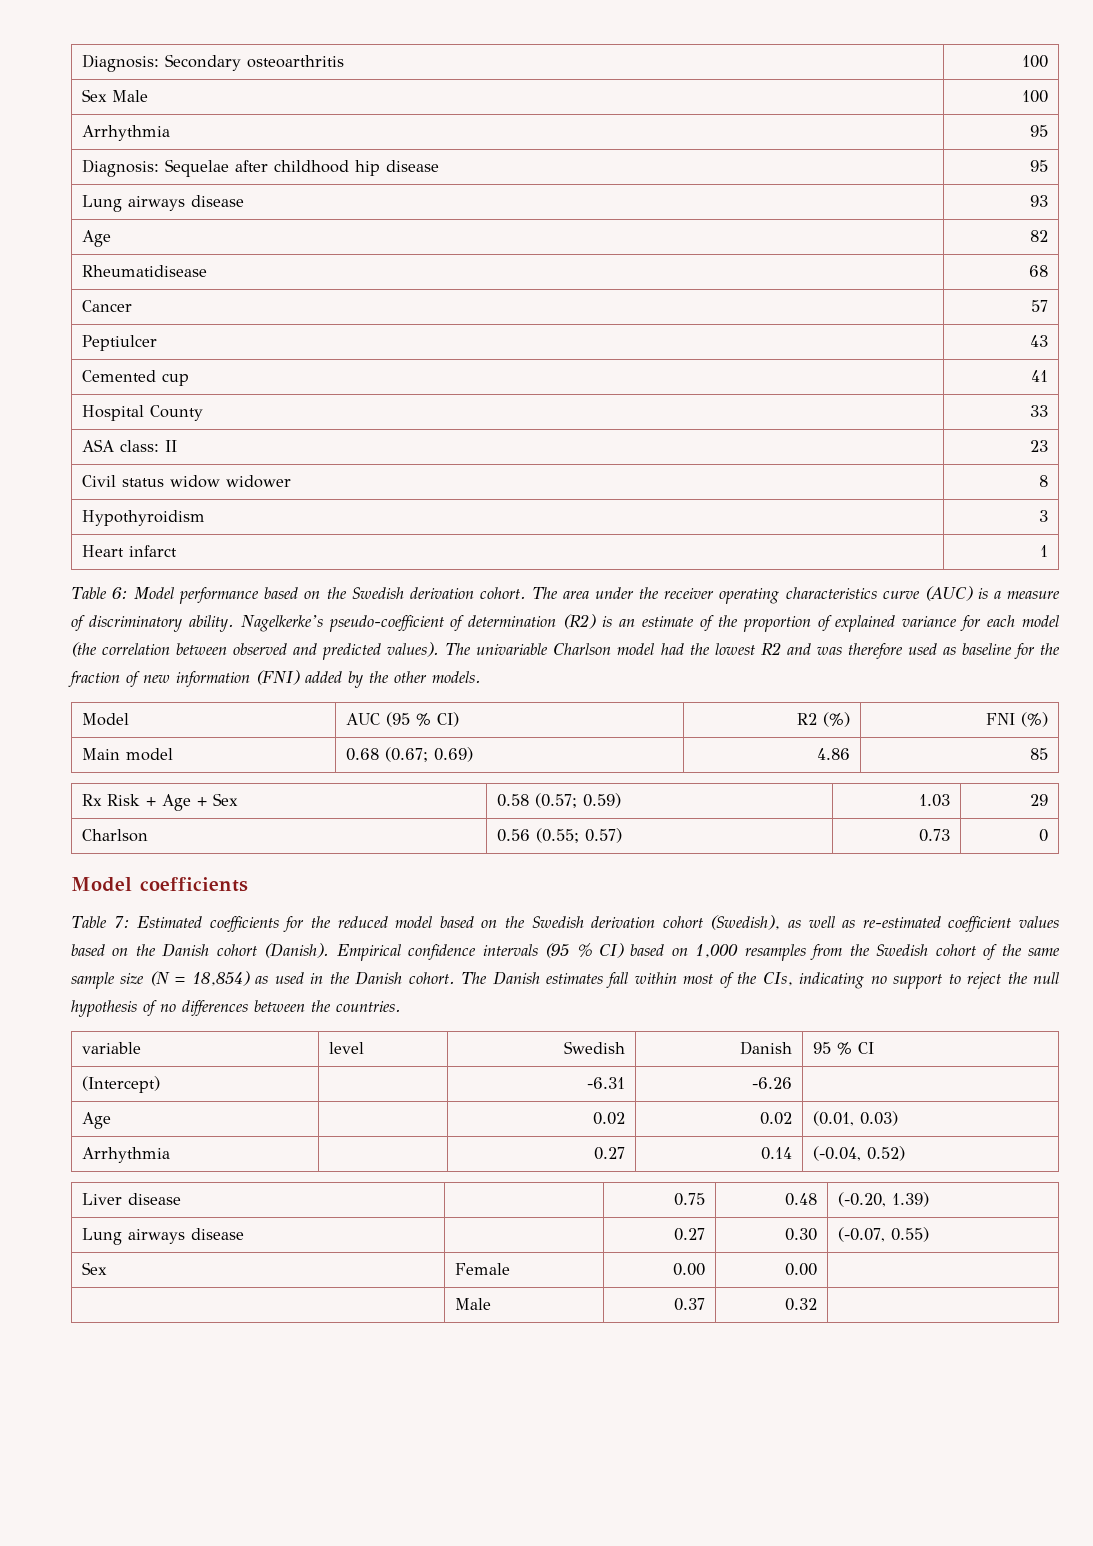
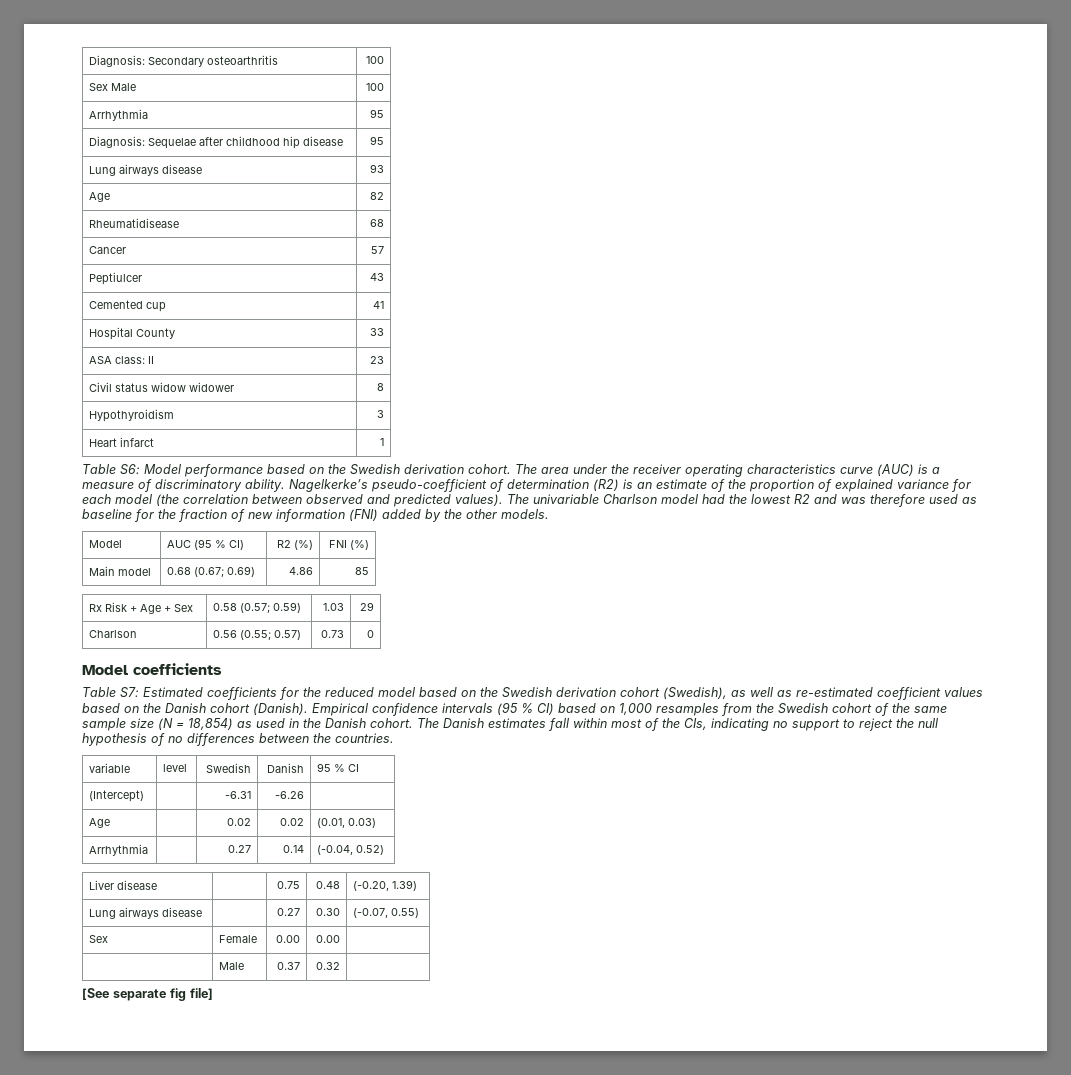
- Table 6: Model performance based on the Swedish derivation cohort.
+ Table S6: Model performance based on the Swedish derivation cohort.
- Table 7: Estimated coefficients for the reduced model based on the Swedish derivation cohort (Swedish), as well as re-estimated coefficient values based on the Danish cohort (Danish).
+ Table S7: Estimated coefficients for the reduced model based on the Swedish derivation cohort (Swedish), as well as re-estimated coefficient values based on the Danish cohort (Danish).
+ [See separate fig file]

